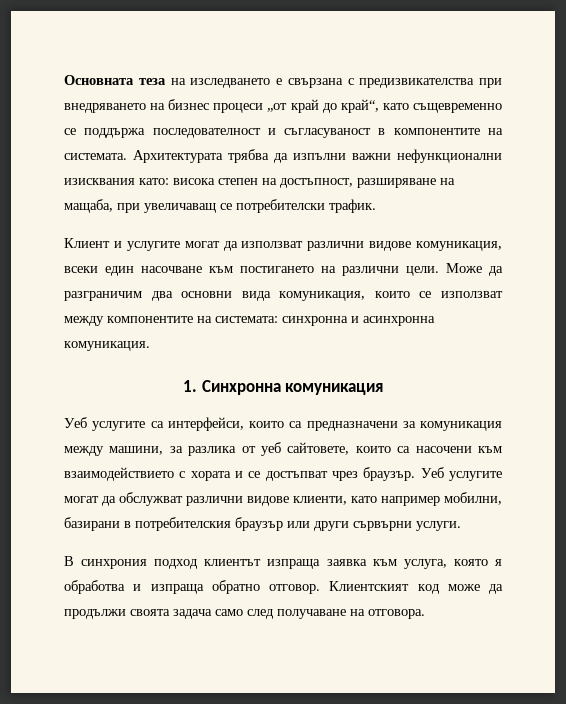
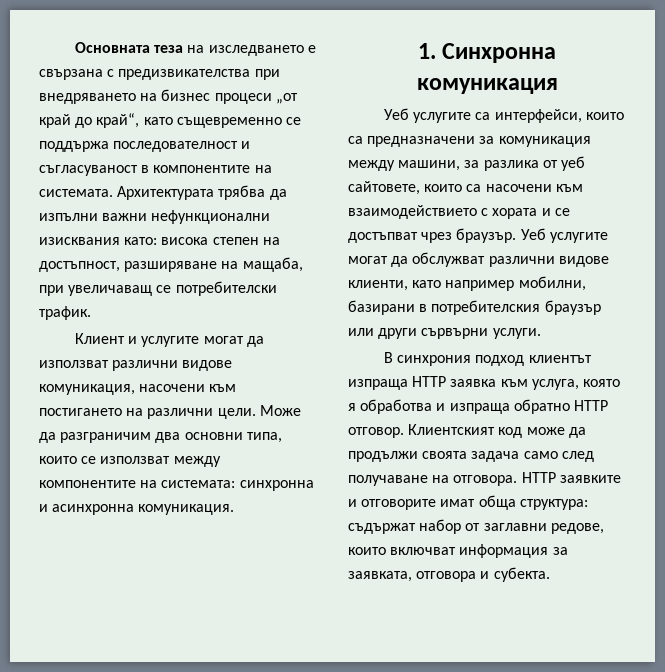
- Клиент и услугите могат да използват различни видове комуникация, всеки един насочване към постигането на различни цели.
+ Клиент и услугите могат да използват различни видове комуникация, насочени към постигането на различни цели.
- Може да разграничим два основни вида комуникация, които се използват между компонентите на системата: синхронна и асинхронна комуникация.
+ Може да разграничим два основни типа, които се използват между компонентите на системата: синхронна и асинхронна комуникация.
- В синхрония подход клиентът изпраща заявка към услуга, която я обработва и изпраща обратно отговор.
+ В синхрония подход клиентът изпраща HTTP заявка към услуга, която я обработва и изпраща обратно HTTP отговор.
+ HTTP заявките и отговорите имат обща структура: съдържат набор от заглавни редове, които включват информация за заявката, отговора и субекта.

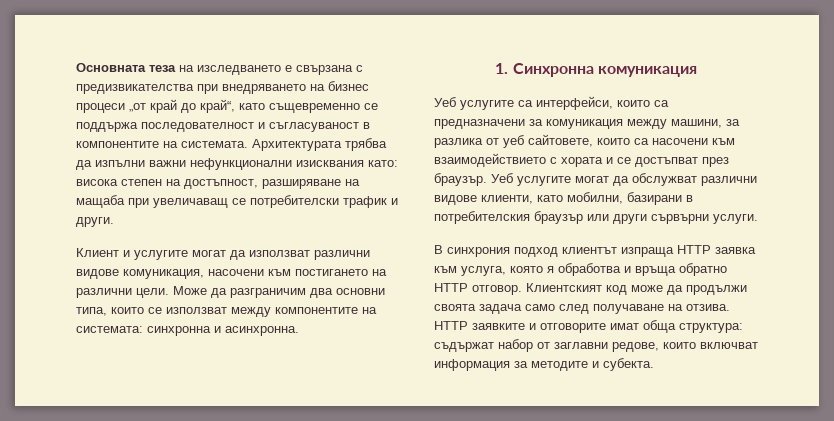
- Архитектурата трябва да изпълни важни нефункционални изисквания като: висока степен на достъпност, разширяване на мащаба, при увеличаващ се потребителски трафик.
+ Архитектурата трябва да изпълни важни нефункционални изисквания като: висока степен на достъпност, разширяване на мащаба при увеличаващ се потребителски трафик и други.
- Може да разграничим два основни типа, които се използват между компонентите на системата: синхронна и асинхронна комуникация.
+ Може да разграничим два основни типа, които се използват между компонентите на системата: синхронна и асинхронна.
- Уеб услугите са интерфейси, които са предназначени за комуникация между машини, за разлика от уеб сайтовете, които са насочени към взаимодействието с хората и се достъпват чрез браузър.
+ Уеб услугите са интерфейси, които са предназначени за комуникация между машини, за разлика от уеб сайтовете, които са насочени към взаимодействието с хората и се достъпват през браузър.
- Уеб услугите могат да обслужват различни видове клиенти, като например мобилни, базирани в потребителския браузър или други сървърни услуги.
+ Уеб услугите могат да обслужват различни видове клиенти, като мобилни, базирани в потребителския браузър или други сървърни услуги.
- В синхрония подход клиентът изпраща HTTP заявка към услуга, която я обработва и изпраща обратно HTTP отговор.
+ В синхрония подход клиентът изпраща HTTP заявка към услуга, която я обработва и връща обратно HTTP отговор.
- Клиентският код може да продължи своята задача само след получаване на отговора.
+ Клиентският код може да продължи своята задача само след получаване на отзива.
- HTTP заявките и отговорите имат обща структура: съдържат набор от заглавни редове, които включват информация за заявката, отговора и субекта.
+ HTTP заявките и отговорите имат обща структура: съдържат набор от заглавни редове, които включват информация за методите и субекта.

